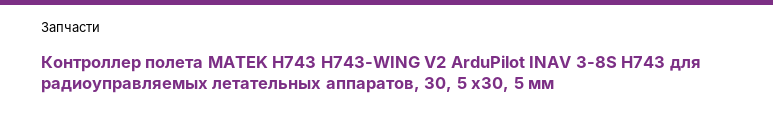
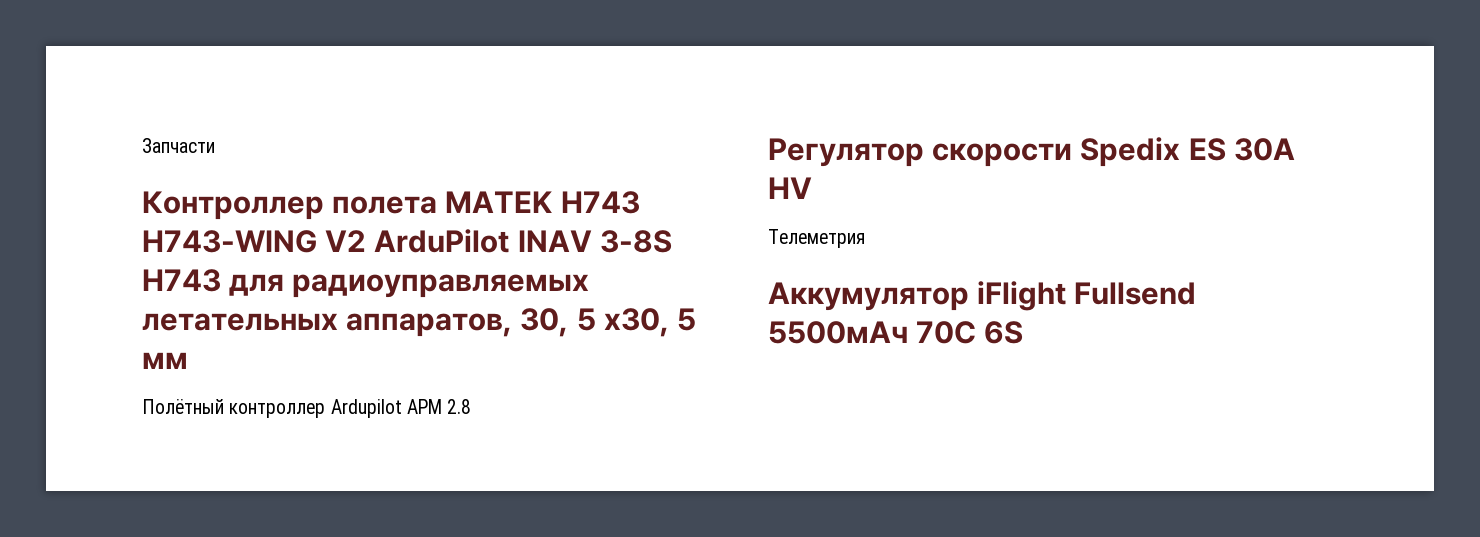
+ Полётный контроллер Ardupilot APM 2.8
+ Регулятор скорости Spedix ES 30A HV
+ Телеметрия
+ Аккумулятор iFlight Fullsend 5500мАч 70C 6S

